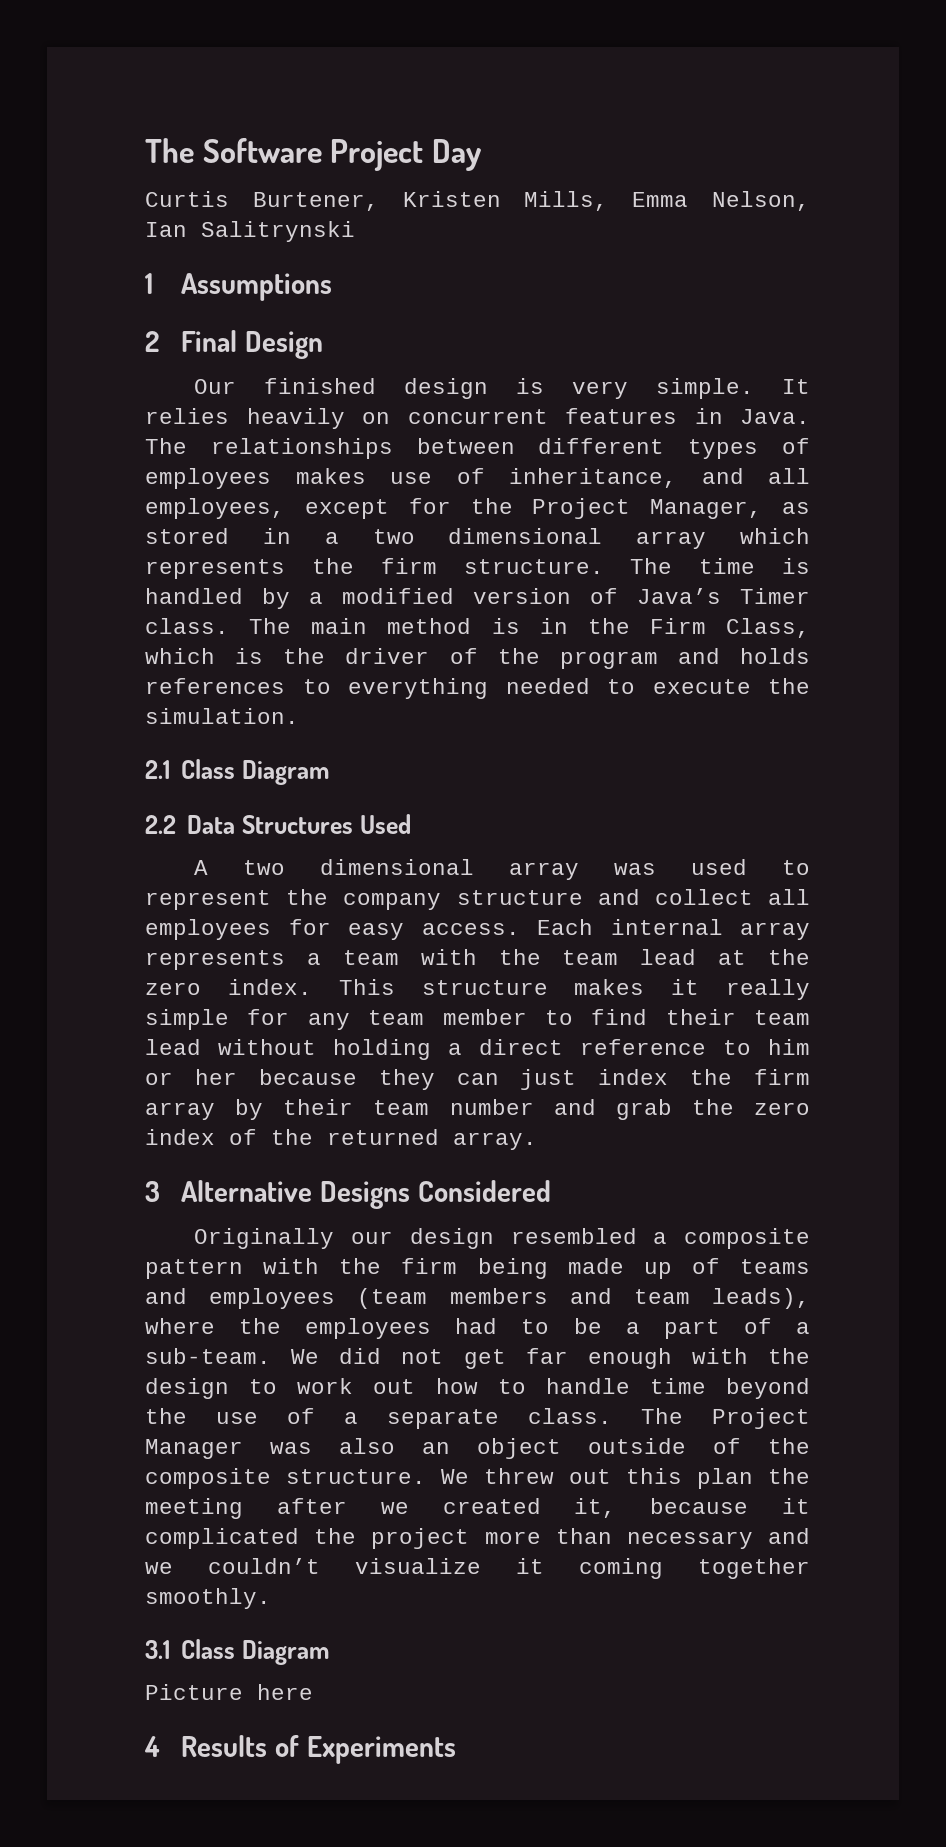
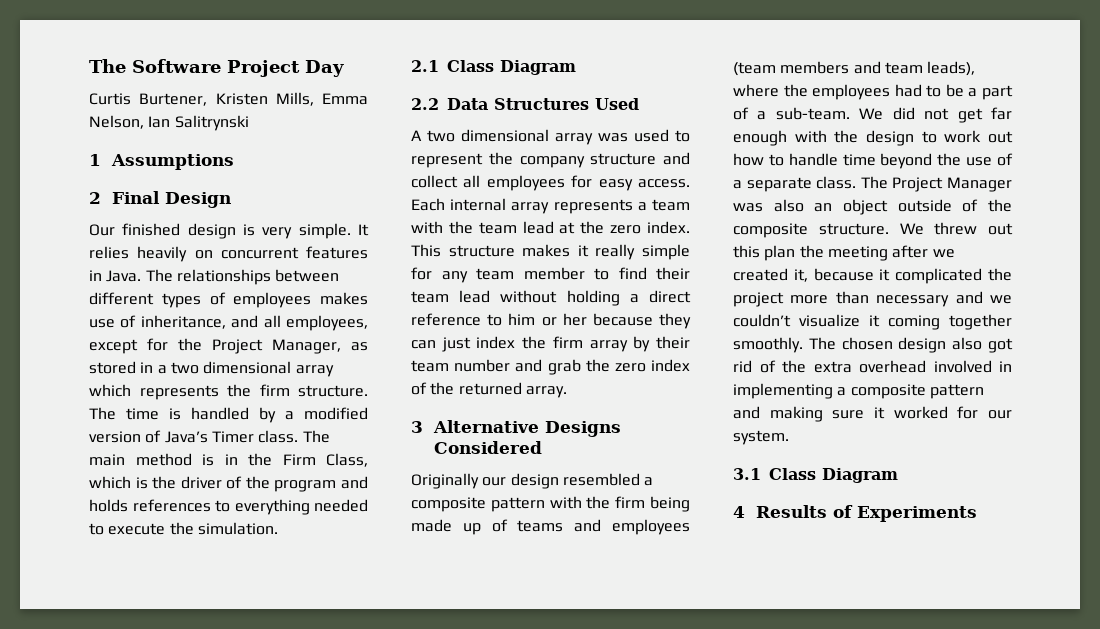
+ The chosen design also got rid of the extra overhead involved in implementing a composite pattern and making sure it worked for our system.
- Picture here

